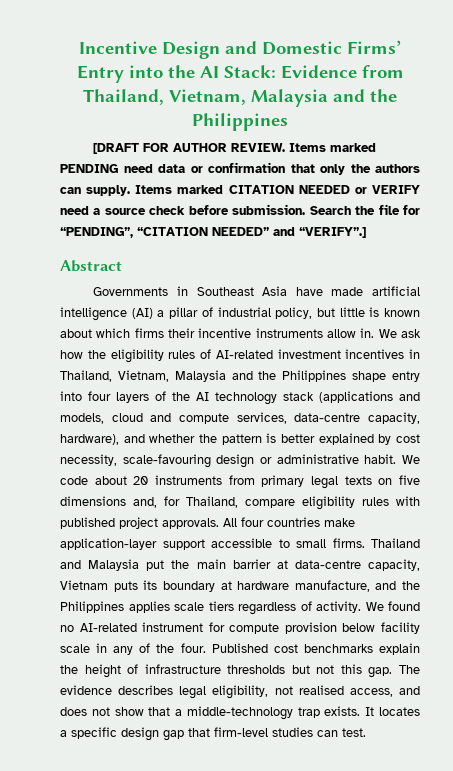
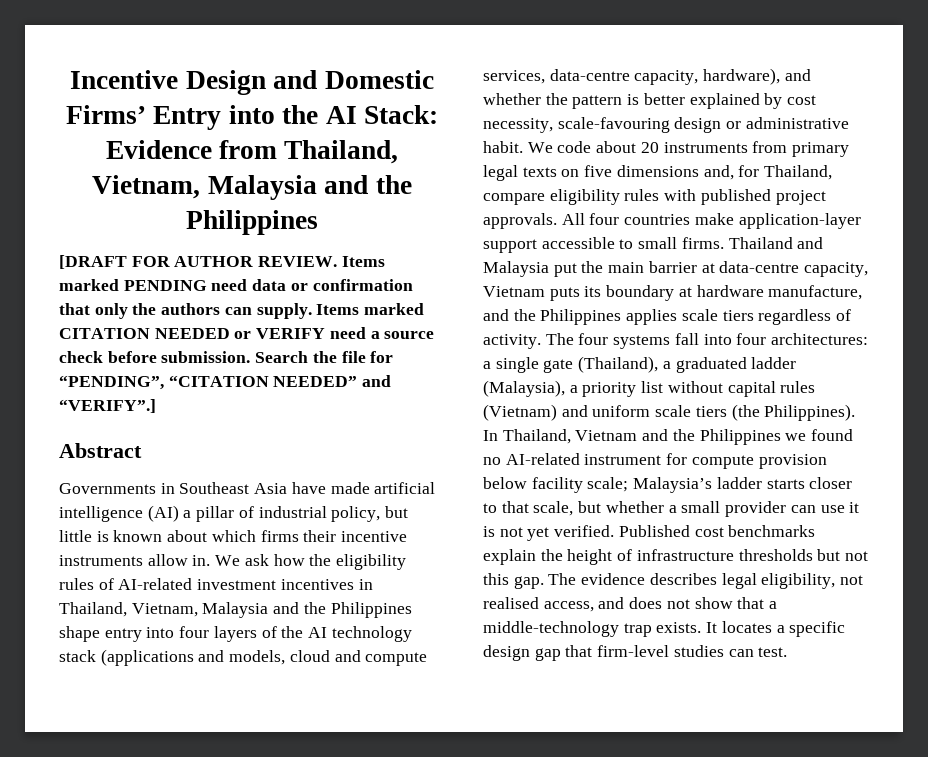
- We found no AI-related instrument for compute provision below facility scale in any of the four.
+ The four systems fall into four architectures: a single gate (Thailand), a graduated ladder (Malaysia), a priority list without capital rules (Vietnam) and uniform scale tiers (the Philippines). In Thailand, Vietnam and the Philippines we found no AI-related instrument for compute provision below facility scale; Malaysia’s ladder starts closer to that scale, but whether a small provider can use it is not yet verified.

